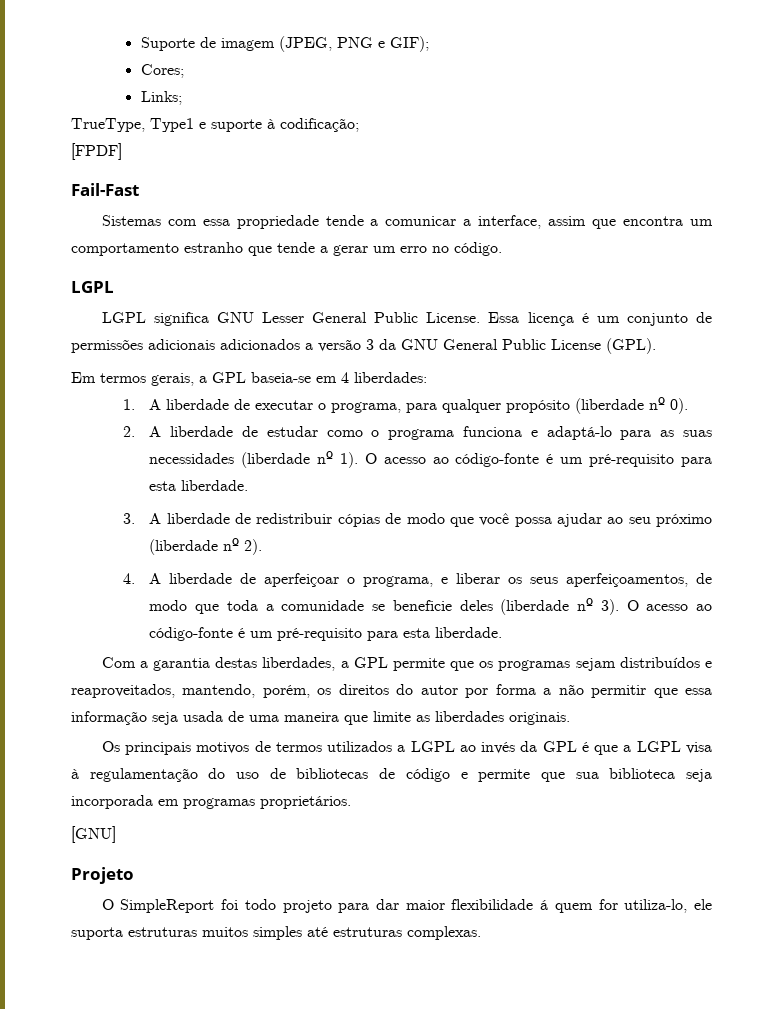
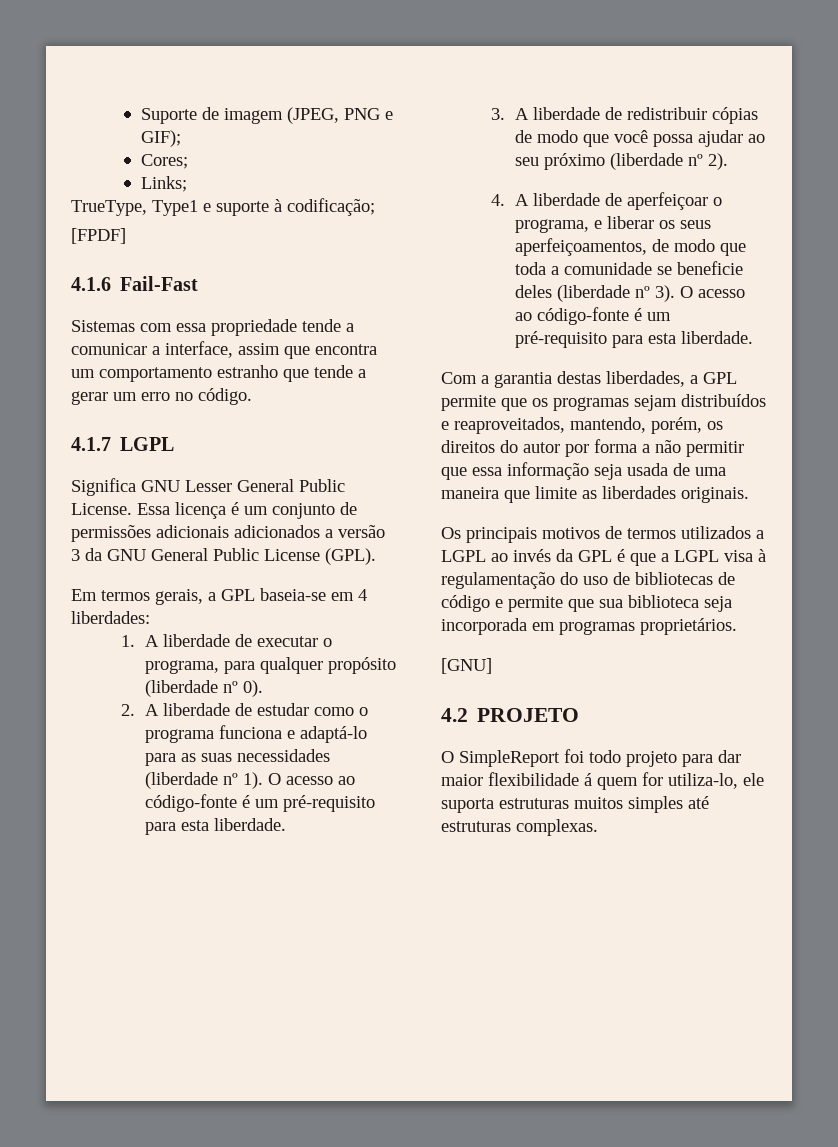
- Fail-Fast
+ 4.1.6 Fail-Fast
  Sistemas com essa propriedade tende a comunicar a interface, assim que encontra um comportamento estranho que tende a gerar um erro no código.
- LGPL
+ 4.1.7 LGPL
- LGPL significa GNU Lesser General Public License.
+ Significa GNU Lesser General Public License.
- Projeto
+ 4.2 PROJETO

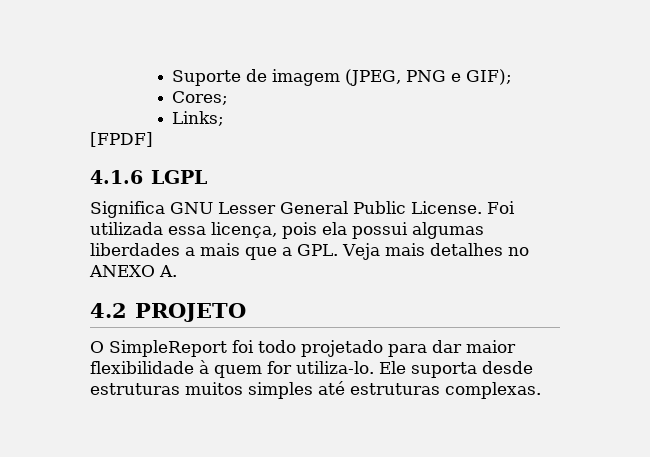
- TrueType, Type1 e suporte à codificação;
  [FPDF]
- 4.1.6 Fail-Fast
- Sistemas com essa propriedade tende a comunicar a interface, assim que encontra um comportamento estranho que tende a gerar um erro no código.
- 4.1.7 LGPL
+ 4.1.6 LGPL
- Essa licença é um conjunto de permissões adicionais adicionados a versão 3 da GNU General Public License (GPL).
- Em termos gerais, a GPL baseia-se em 4 liberdades:
- 1. A liberdade de executar o programa, para qualquer propósito (liberdade nº 0).
- 2. A liberdade de estudar como o programa funciona e adaptá-lo para as suas necessidades (liberdade nº 1). O acesso ao código-fonte é um pré-requisito para esta liberdade.
- 3. A liberdade de redistribuir cópias de modo que você possa ajudar ao seu próximo (liberdade nº 2).
- 4. A liberdade de aperfeiçoar o programa, e liberar os seus aperfeiçoamentos, de modo que toda a comunidade se beneficie deles (liberdade nº 3). O acesso ao código-fonte é um pré-requisito para esta liberdade.
- Com a garantia destas liberdades, a GPL permite que os programas sejam distribuídos e reaproveitados, mantendo, porém, os direitos do autor por forma a não permitir que essa informação seja usada de uma maneira que limite as liberdades originais.
- Os principais motivos de termos utilizados a LGPL ao invés da GPL é que a LGPL visa à regulamentação do uso de bibliotecas de código e permite que sua biblioteca seja incorporada em programas proprietários.
- [GNU]
+ Foi utilizada essa licença, pois ela possui algumas liberdades a mais que a GPL. Veja mais detalhes no ANEXO A.
- O SimpleReport foi todo projeto para dar maior flexibilidade á quem for utiliza-lo, ele suporta estruturas muitos simples até estruturas complexas.
+ O SimpleReport foi todo projetado para dar maior flexibilidade à quem for utiliza-lo. Ele suporta desde estruturas muitos simples até estruturas complexas.

